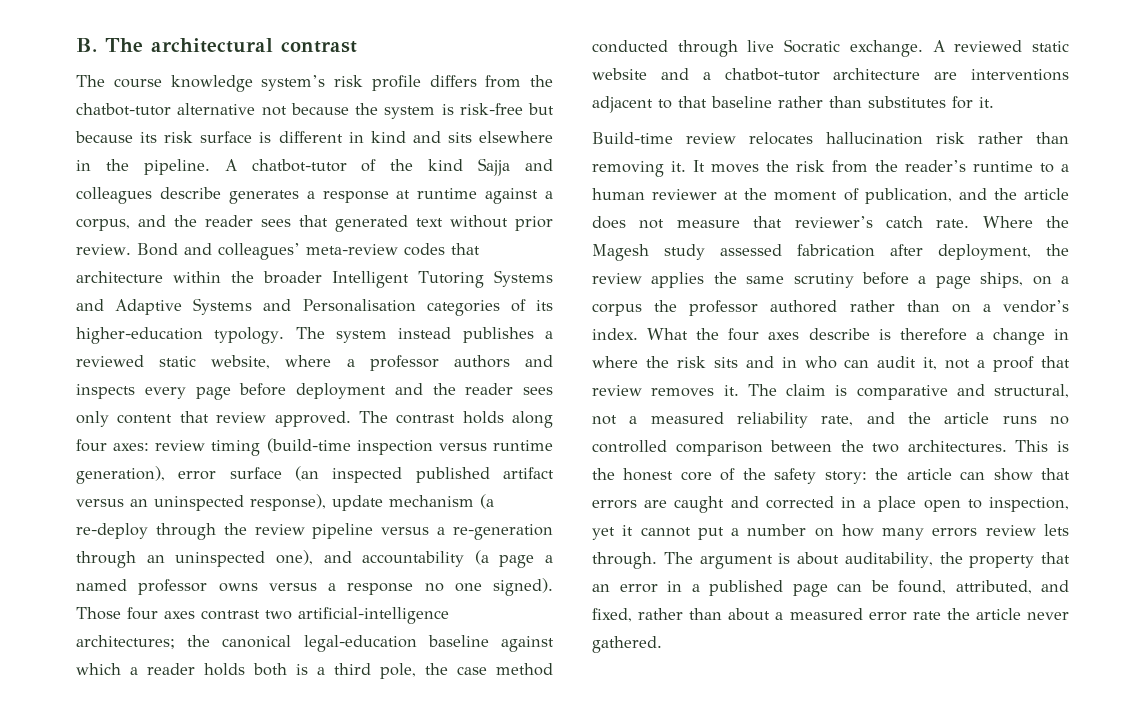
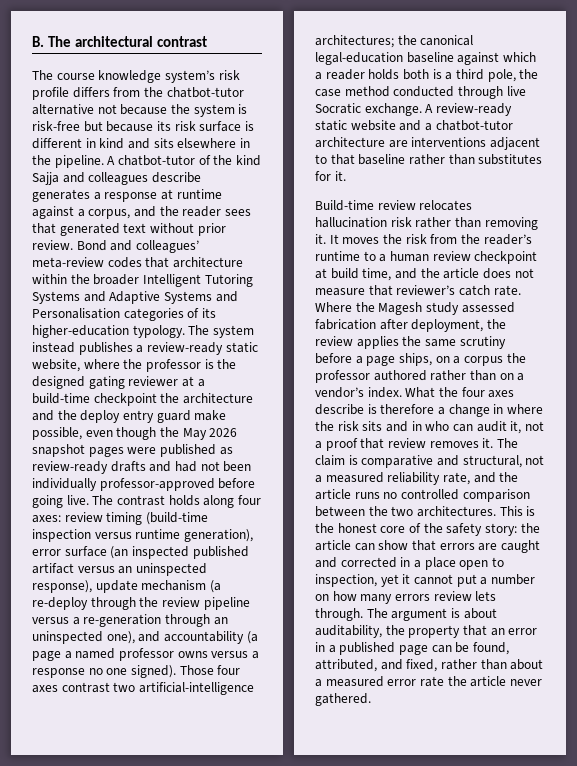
- The system instead publishes a reviewed static website, where a professor authors and inspects every page before deployment and the reader sees only content that review approved.
+ The system instead publishes a review-ready static website, where the professor is the designed gating reviewer at a build-time checkpoint the architecture and the deploy entry guard make possible, even though the May 2026 snapshot pages were published as review-ready drafts and had not been individually professor-approved before going live.
- A reviewed static website and a chatbot-tutor architecture are interventions adjacent to that baseline rather than substitutes for it.
+ A review-ready static website and a chatbot-tutor architecture are interventions adjacent to that baseline rather than substitutes for it.
- It moves the risk from the reader’s runtime to a human reviewer at the moment of publication, and the article does not measure that reviewer’s catch rate.
+ It moves the risk from the reader’s runtime to a human review checkpoint at build time, and the article does not measure that reviewer’s catch rate.

